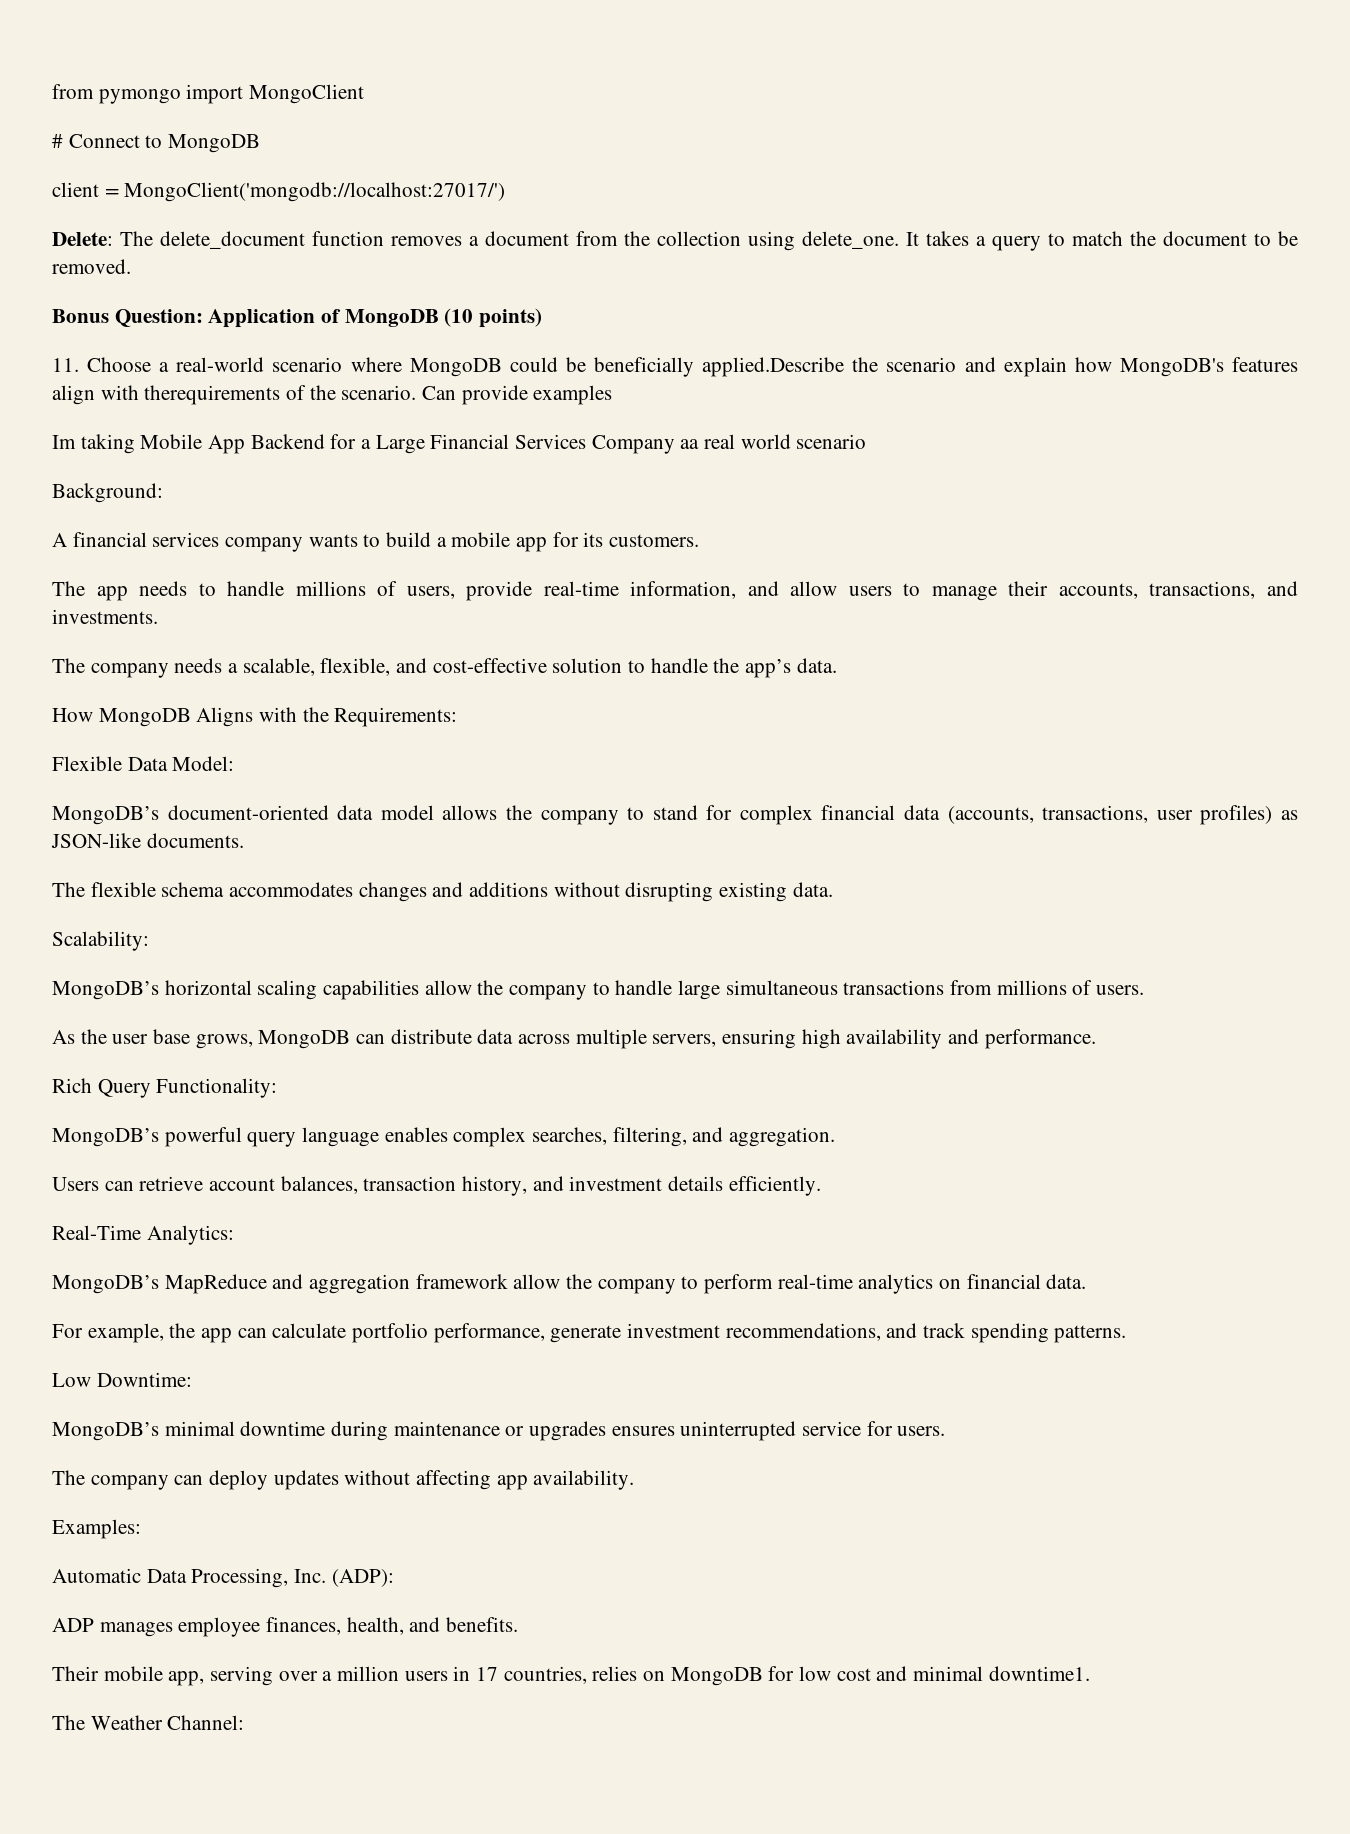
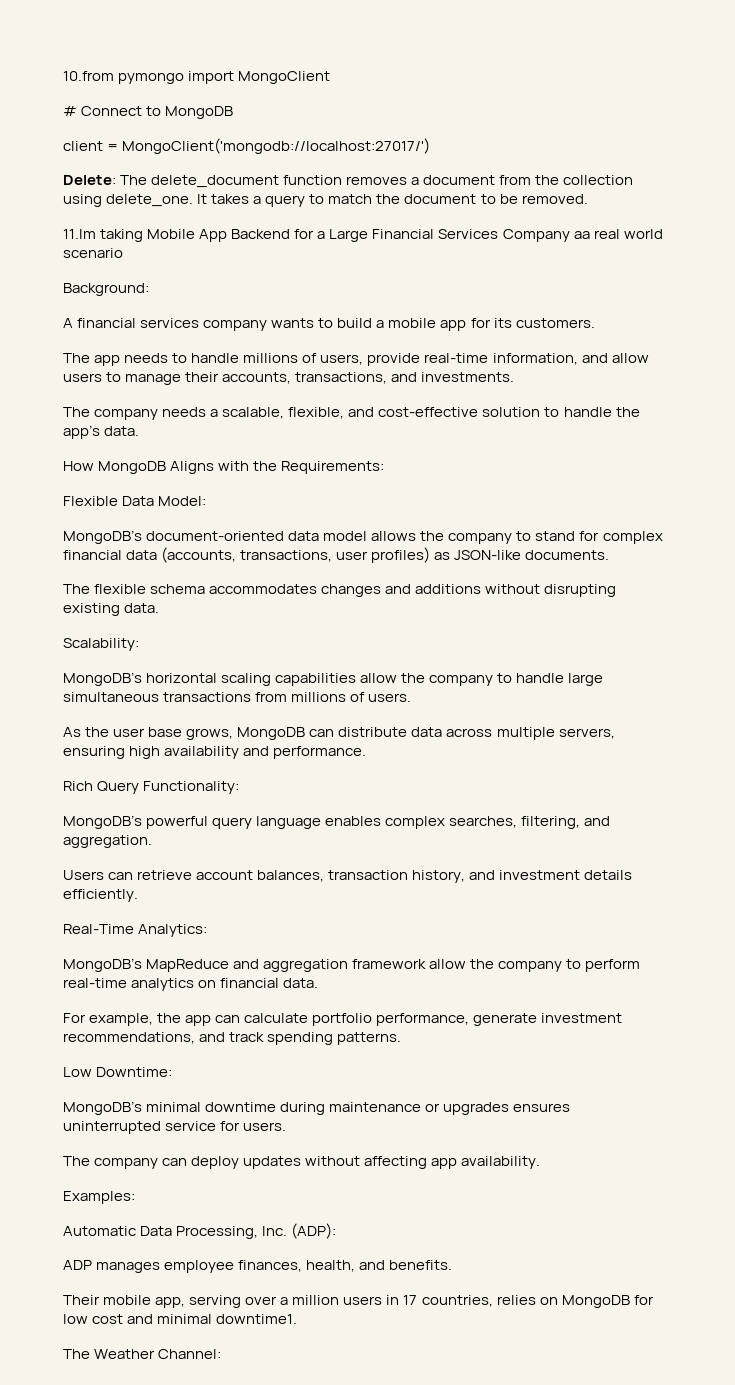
- from pymongo import MongoClient
+ 10.from pymongo import MongoClient
- Bonus Question: Application of MongoDB (10 points)
- 11. Choose a real-world scenario where MongoDB could be beneficially applied.Describe the scenario and explain how MongoDB's features align with therequirements of the scenario. Can provide examples
- Im taking Mobile App Backend for a Large Financial Services Company aa real world scenario
+ 11.Im taking Mobile App Backend for a Large Financial Services Company aa real world scenario

